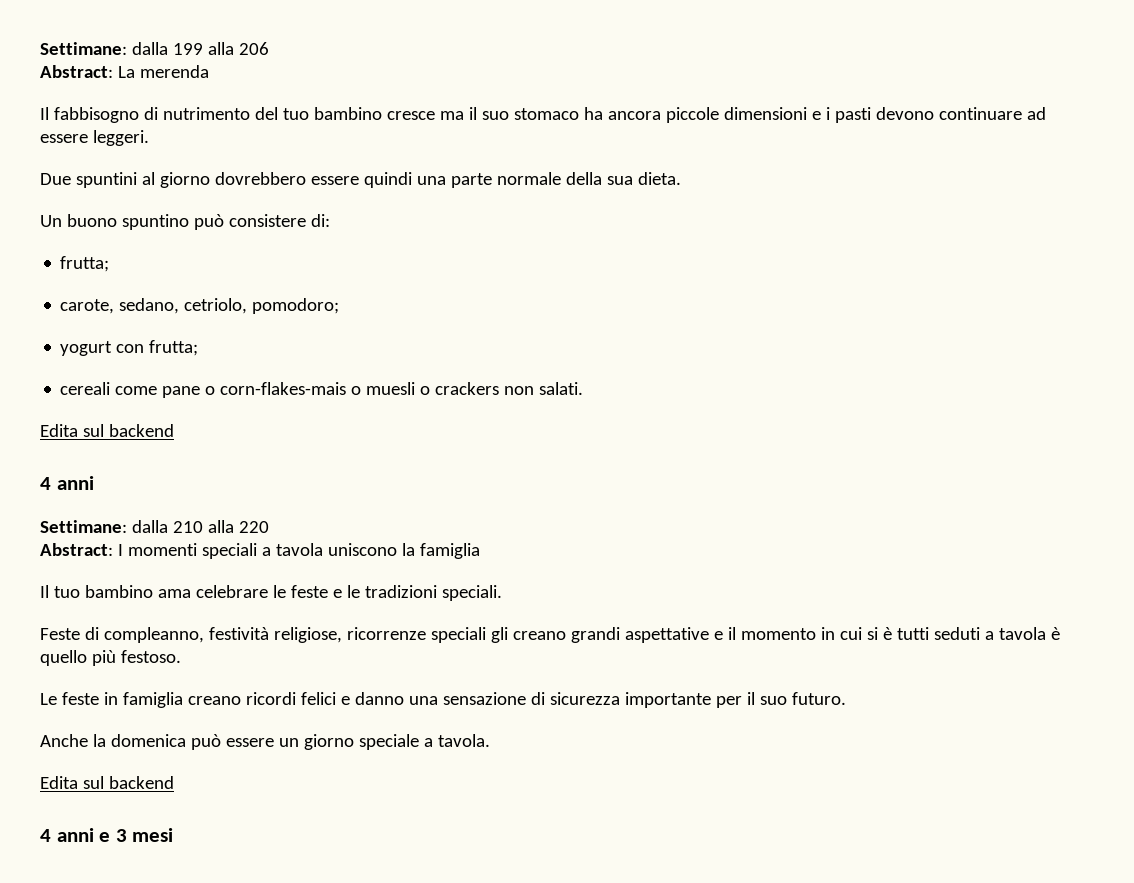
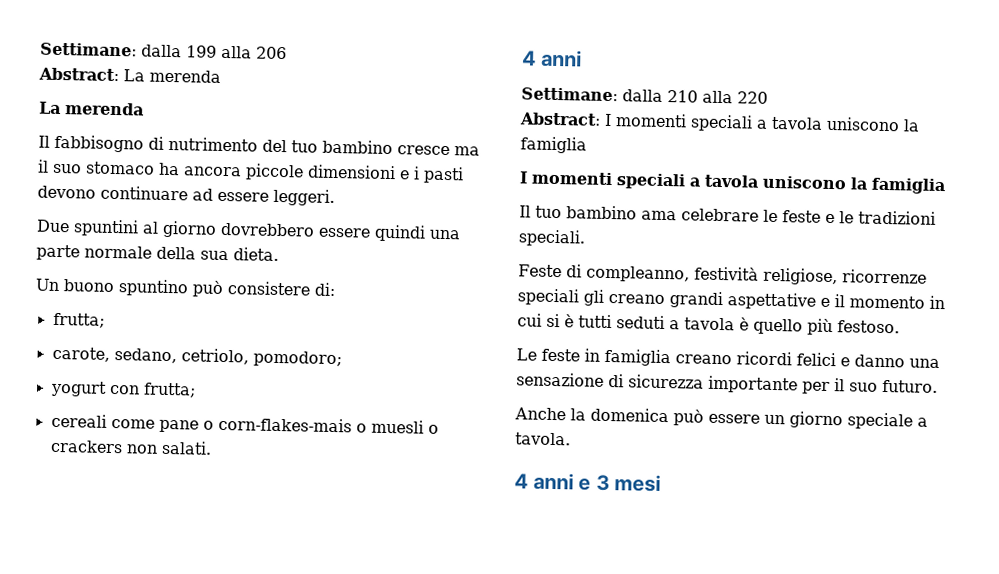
  Abstract: La merenda
+ La merenda
  cereali come pane o corn-flakes-mais o muesli o crackers non salati.
- Edita sul backend
  Abstract: I momenti speciali a tavola uniscono la famiglia
+ I momenti speciali a tavola uniscono la famiglia
  Anche la domenica può essere un giorno speciale a tavola.
- Edita sul backend

